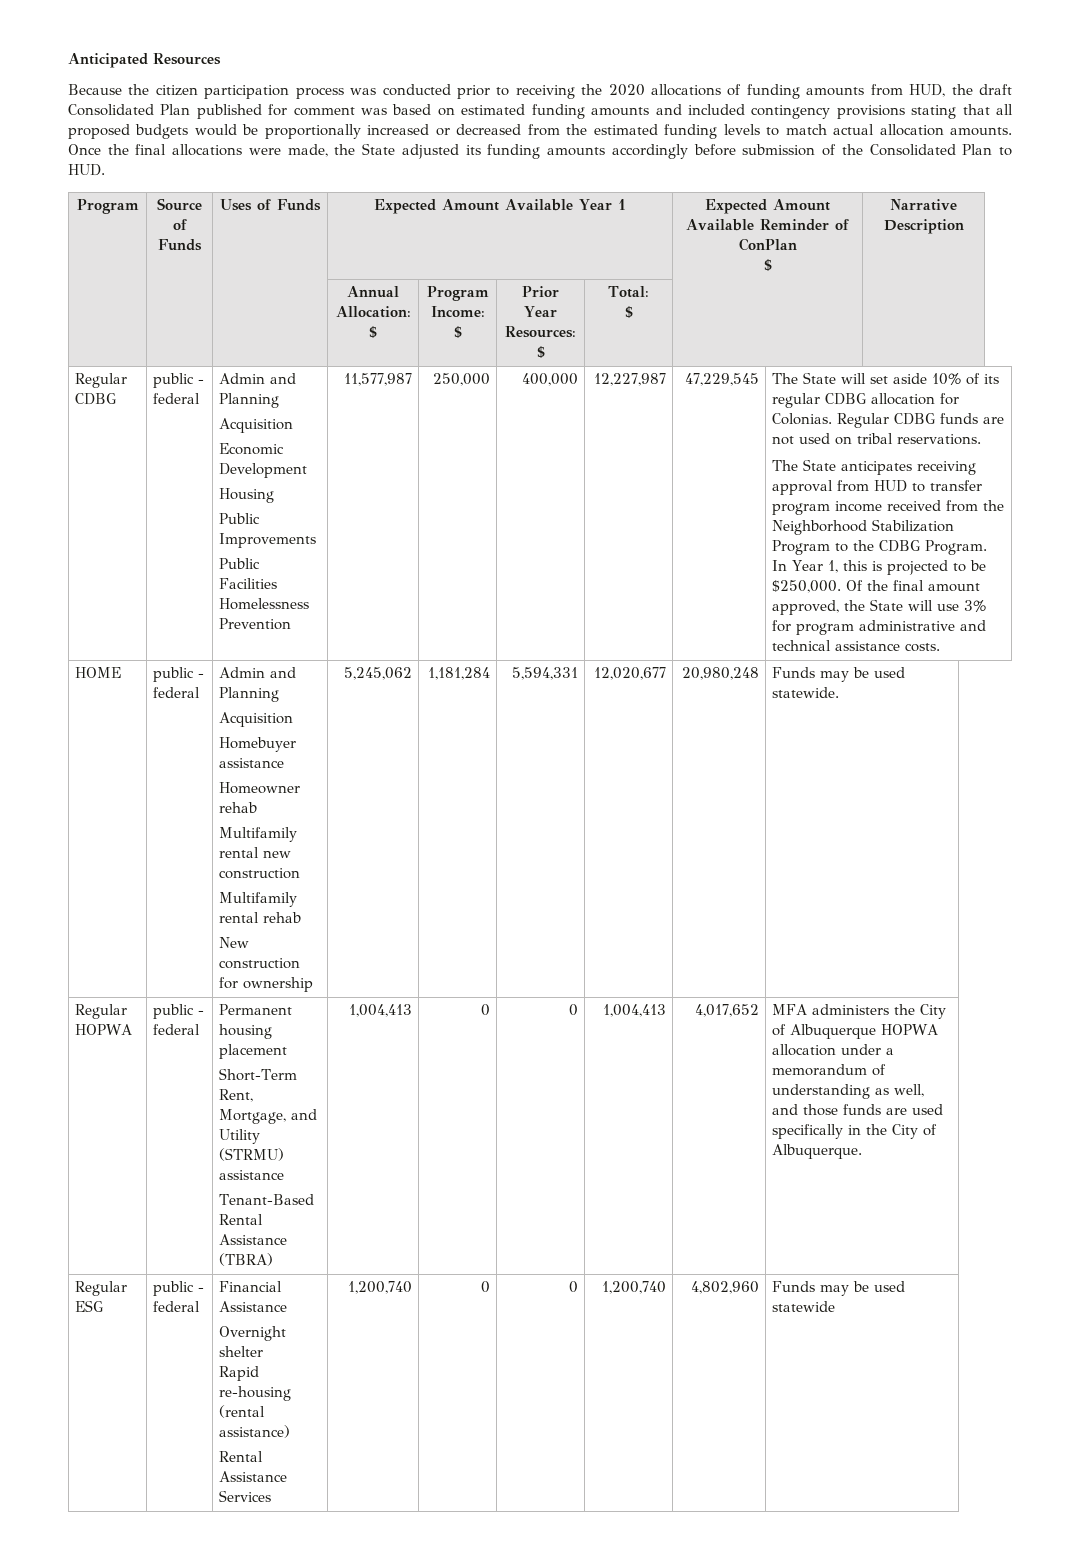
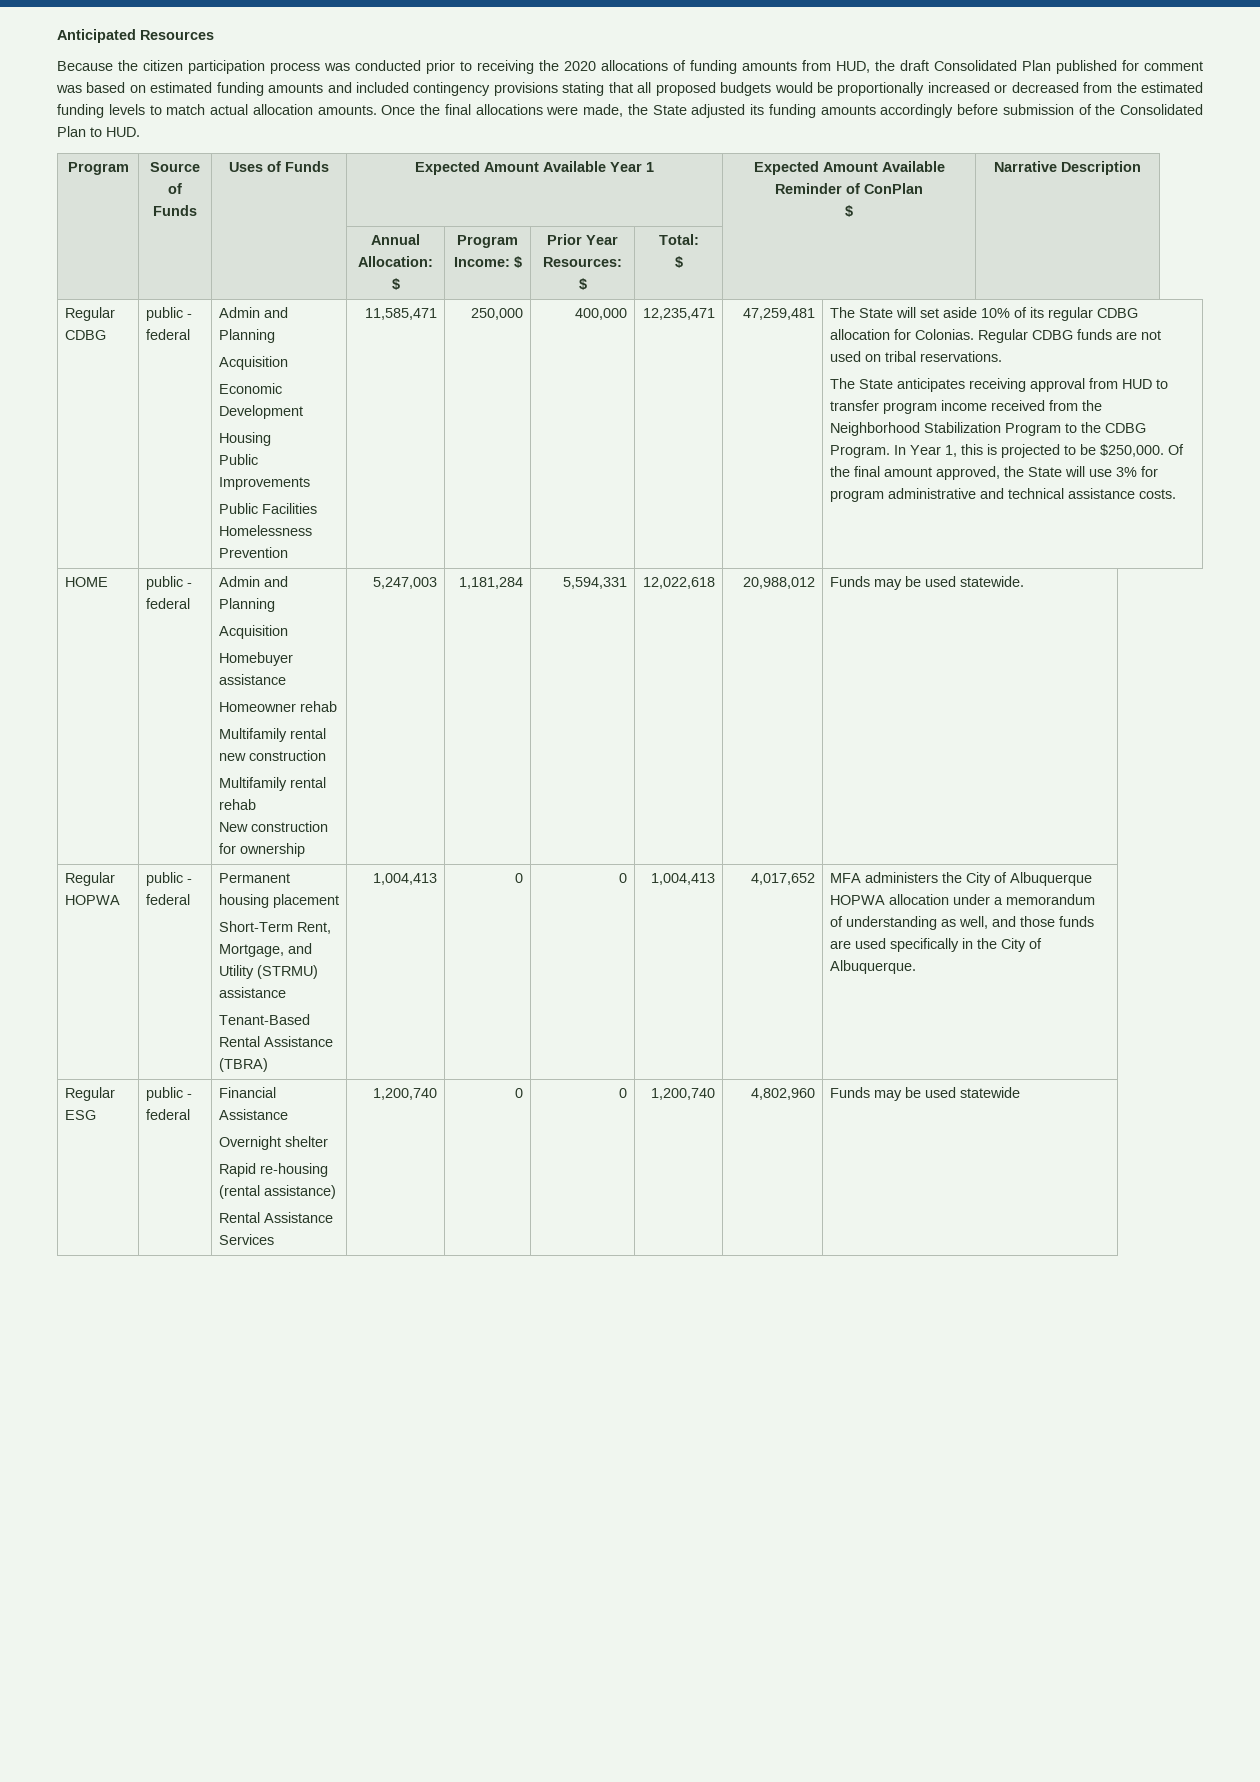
- 11,577,987
+ 11,585,471
- 12,227,987 | 47,229,545
+ 12,235,471 | 47,259,481
  HOME | public - federal | Admin and Planning
  Acquisition
  Homebuyer assistance
  Homeowner rehab
  Multifamily rental new construction
  Multifamily rental rehab
- New construction for ownership | 5,245,062 | 1,181,284 | 5,594,331 | 12,020,677 | 20,980,248 | Funds may be used statewide.
+ New construction for ownership | 5,247,003 | 1,181,284 | 5,594,331 | 12,022,618 | 20,988,012 | Funds may be used statewide.

